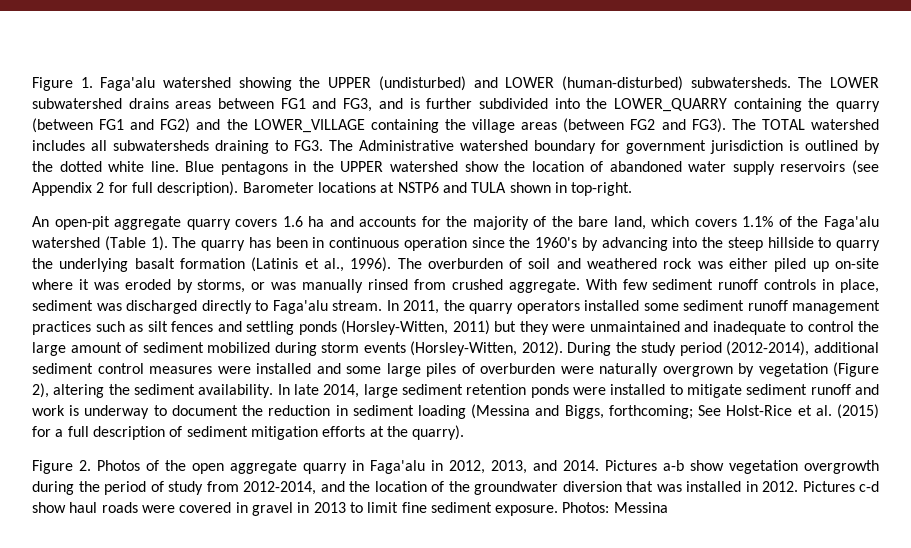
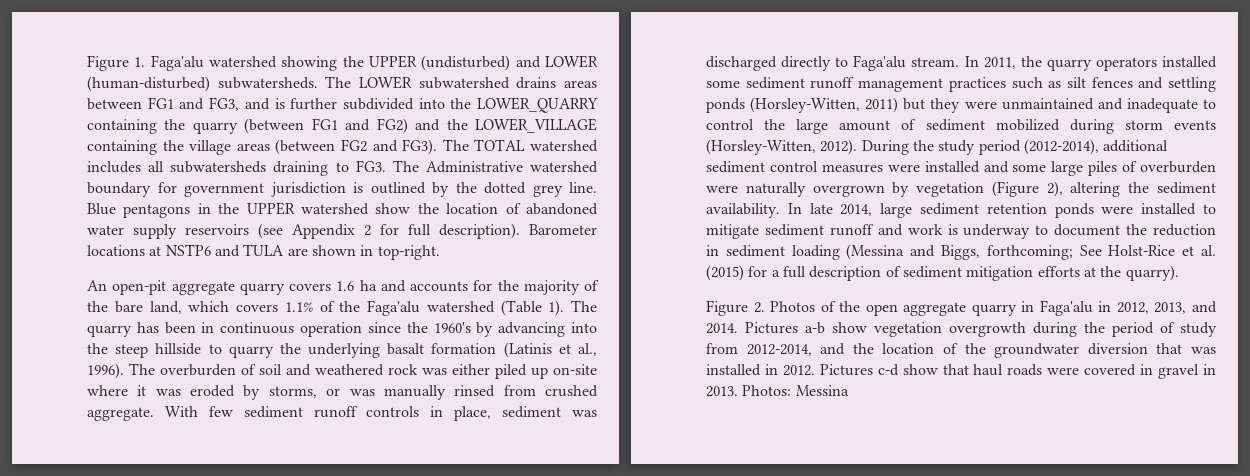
- The TOTAL watershed includes all subwatersheds draining to FG3. The Administrative watershed boundary for government jurisdiction is outlined by the dotted white line.
+ The TOTAL watershed includes all subwatersheds draining to FG3. The Administrative watershed boundary for government jurisdiction is outlined by the dotted grey line.
- Barometer locations at NSTP6 and TULA shown in top-right.
+ Barometer locations at NSTP6 and TULA are shown in top-right.
- Pictures c-d show haul roads were covered in gravel in 2013 to limit fine sediment exposure.
+ Pictures c-d show that haul roads were covered in gravel in 2013.

